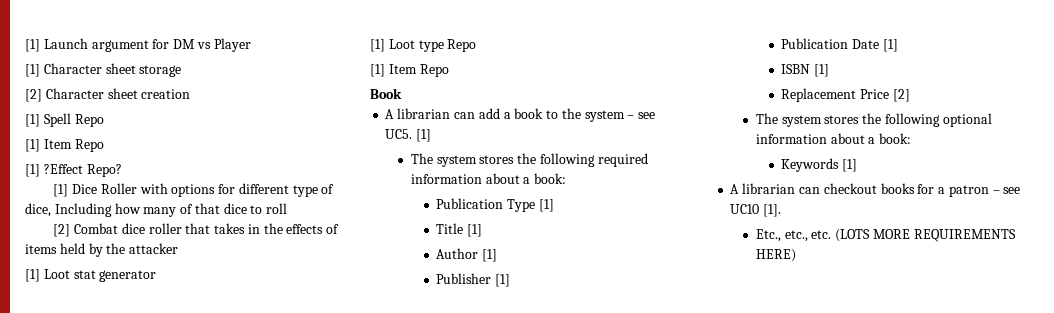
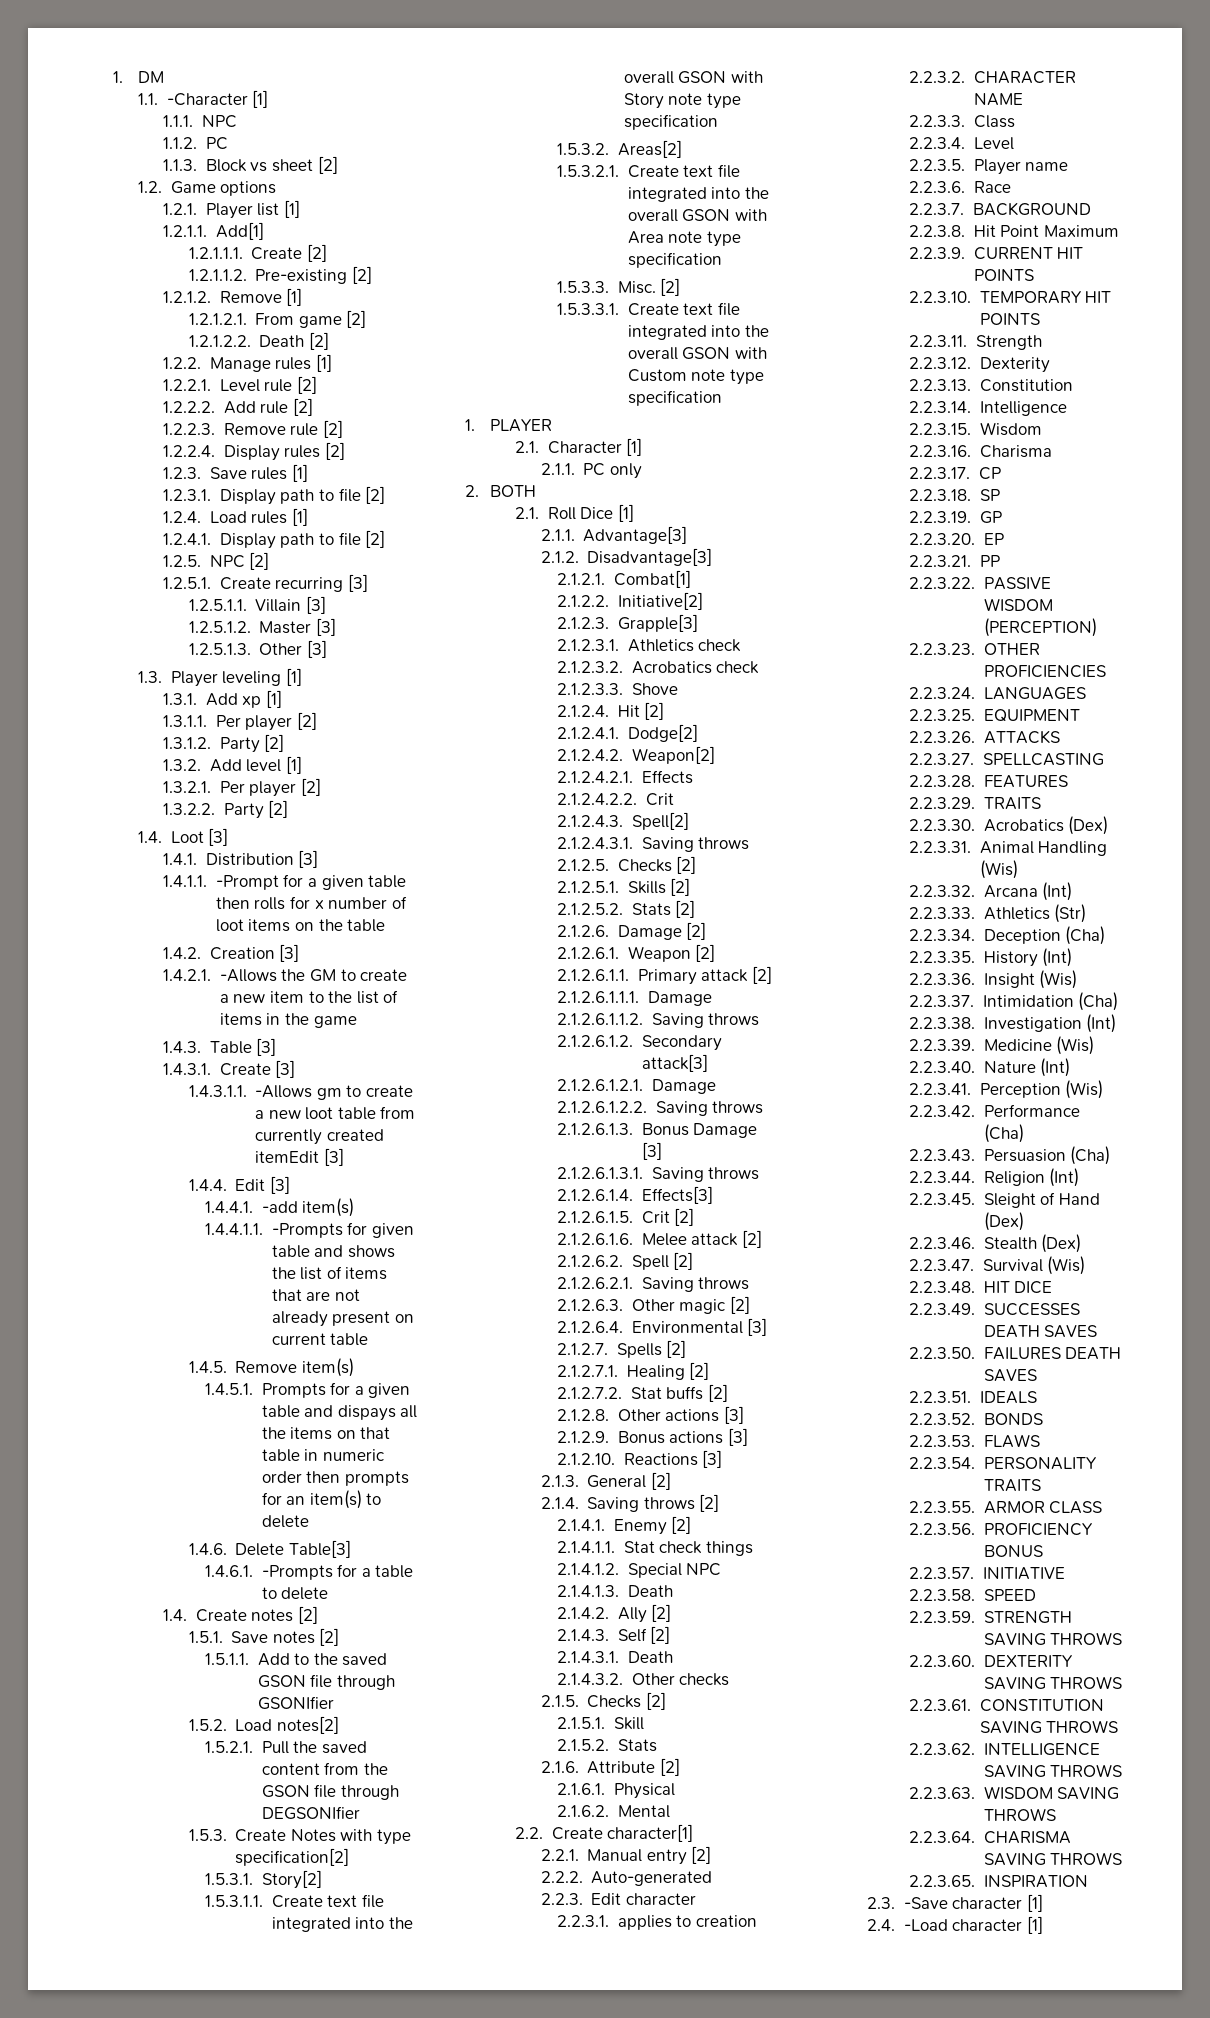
- [1] Launch argument for DM vs Player
- [1] Character sheet storage
- [2] Character sheet creation
- [1] Spell Repo
- [1] Item Repo
- [1] ?Effect Repo?
- [1] Dice Roller with options for different type of dice, Including how many of that dice to roll
- [2] Combat dice roller that takes in the effects of items held by the attacker
- [1] Loot stat generator
- [1] Loot type Repo
- [1] Item Repo
- Book
- A librarian can add a book to the system – see UC5. [1]
- The system stores the following required information about a book:
- Publication Type [1]
- Title [1]
- Author [1]
- Publisher [1]
- Publication Date [1]
- ISBN [1]
- Replacement Price [2]
- The system stores the following optional information about a book:
- Keywords [1]
- A librarian can checkout books for a patron – see UC10 [1].
- Etc., etc., etc. (LOTS MORE REQUIREMENTS HERE)
+ 1. DM
+ 1.1. -Character [1]
+ 1.1.1. NPC
+ 1.1.2. PC
+ 1.1.3. Block vs sheet [2]
+ 1.2. Game options
+ 1.2.1. Player list [1]
+ 1.2.1.1. Add[1]
+ 1.2.1.1.1. Create [2]
+ 1.2.1.1.2. Pre-existing [2]
+ 1.2.1.2. Remove [1]
+ 1.2.1.2.1. From game [2]
+ 1.2.1.2.2. Death [2]
+ 1.2.2. Manage rules [1]
+ 1.2.2.1. Level rule [2]
+ 1.2.2.2. Add rule [2]
+ 1.2.2.3. Remove rule [2]
+ 1.2.2.4. Display rules [2]
+ 1.2.3. Save rules [1]
+ 1.2.3.1. Display path to file [2]
+ 1.2.4. Load rules [1]
+ 1.2.4.1. Display path to file [2]
+ 1.2.5. NPC [2]
+ 1.2.5.1. Create recurring [3]
+ 1.2.5.1.1. Villain [3]
+ 1.2.5.1.2. Master [3]
+ 1.2.5.1.3. Other [3]
+ 1.3. Player leveling [1]
+ 1.3.1. Add xp [1]
+ 1.3.1.1. Per player [2]
+ 1.3.1.2. Party [2]
+ 1.3.2. Add level [1]
+ 1.3.2.1. Per player [2]
+ 1.3.2.2. Party [2]
+ 1.4. Loot [3]
+ 1.4.1. Distribution [3]
+ 1.4.1.1. -Prompt for a given table then rolls for x number of loot items on the table
+ 1.4.2. Creation [3]
+ 1.4.2.1. -Allows the GM to create a new item to the list of items in the game
+ 1.4.3. Table [3]
+ 1.4.3.1. Create [3]
+ 1.4.3.1.1. -Allows gm to create a new loot table from currently created itemEdit [3]
+ 1.4.4. Edit [3]
+ 1.4.4.1. -add item(s)
+ 1.4.4.1.1. -Prompts for given table and shows the list of items that are not already present on current table
+ 1.4.5. Remove item(s)
+ 1.4.5.1. Prompts for a given table and dispays all the items on that table in numeric order then prompts for an item(s) to delete
+ 1.4.6. Delete Table[3]
+ 1.4.6.1. -Prompts for a table to delete
+ 1.4. Create notes [2]
+ 1.5.1. Save notes [2]
+ 1.5.1.1. Add to the saved GSON file through GSONIfier
+ 1.5.2. Load notes[2]
+ 1.5.2.1. Pull the saved content from the GSON file through DEGSONIfier
+ 1.5.3. Create Notes with type specification[2]
+ 1.5.3.1. Story[2]
+ 1.5.3.1.1. Create text file integrated into the overall GSON with Story note type specification
+ 1.5.3.2. Areas[2]
+ 1.5.3.2.1. Create text file integrated into the overall GSON with Area note type specification
+ 1.5.3.3. Misc. [2]
+ 1.5.3.3.1. Create text file integrated into the overall GSON with Custom note type specification
+ 1. PLAYER
+ 2.1. Character [1]
+ 2.1.1. PC only
+ 2. BOTH
+ 2.1. Roll Dice [1]
+ 2.1.1. Advantage[3]
+ 2.1.2. Disadvantage[3]
+ 2.1.2.1. Combat[1]
+ 2.1.2.2. Initiative[2]
+ 2.1.2.3. Grapple[3]
+ 2.1.2.3.1. Athletics check
+ 2.1.2.3.2. Acrobatics check
+ 2.1.2.3.3. Shove
+ 2.1.2.4. Hit [2]
+ 2.1.2.4.1. Dodge[2]
+ 2.1.2.4.2. Weapon[2]
+ 2.1.2.4.2.1. Effects
+ 2.1.2.4.2.2. Crit
+ 2.1.2.4.3. Spell[2]
+ 2.1.2.4.3.1. Saving throws
+ 2.1.2.5. Checks [2]
+ 2.1.2.5.1. Skills [2]
+ 2.1.2.5.2. Stats [2]
+ 2.1.2.6. Damage [2]
+ 2.1.2.6.1. Weapon [2]
+ 2.1.2.6.1.1. Primary attack [2]
+ 2.1.2.6.1.1.1. Damage
+ 2.1.2.6.1.1.2. Saving throws
+ 2.1.2.6.1.2. Secondary attack[3]
+ 2.1.2.6.1.2.1. Damage
+ 2.1.2.6.1.2.2. Saving throws
+ 2.1.2.6.1.3. Bonus Damage [3]
+ 2.1.2.6.1.3.1. Saving throws
+ 2.1.2.6.1.4. Effects[3]
+ 2.1.2.6.1.5. Crit [2]
+ 2.1.2.6.1.6. Melee attack [2]
+ 2.1.2.6.2. Spell [2]
+ 2.1.2.6.2.1. Saving throws
+ 2.1.2.6.3. Other magic [2]
+ 2.1.2.6.4. Environmental [3]
+ 2.1.2.7. Spells [2]
+ 2.1.2.7.1. Healing [2]
+ 2.1.2.7.2. Stat buffs [2]
+ 2.1.2.8. Other actions [3]
+ 2.1.2.9. Bonus actions [3]
+ 2.1.2.10. Reactions [3]
+ 2.1.3. General [2]
+ 2.1.4. Saving throws [2]
+ 2.1.4.1. Enemy [2]
+ 2.1.4.1.1. Stat check things
+ 2.1.4.1.2. Special NPC
+ 2.1.4.1.3. Death
+ 2.1.4.2. Ally [2]
+ 2.1.4.3. Self [2]
+ 2.1.4.3.1. Death
+ 2.1.4.3.2. Other checks
+ 2.1.5. Checks [2]
+ 2.1.5.1. Skill
+ 2.1.5.2. Stats
+ 2.1.6. Attribute [2]
+ 2.1.6.1. Physical
+ 2.1.6.2. Mental
+ 2.2. Create character[1]
+ 2.2.1. Manual entry [2]
+ 2.2.2. Auto-generated
+ 2.2.3. Edit character
+ 2.2.3.1. applies to creation
+ 2.2.3.2. CHARACTER NAME
+ 2.2.3.3. Class
+ 2.2.3.4. Level
+ 2.2.3.5. Player name
+ 2.2.3.6. Race
+ 2.2.3.7. BACKGROUND
+ 2.2.3.8. Hit Point Maximum
+ 2.2.3.9. CURRENT HIT POINTS
+ 2.2.3.10. TEMPORARY HIT POINTS
+ 2.2.3.11. Strength
+ 2.2.3.12. Dexterity
+ 2.2.3.13. Constitution
+ 2.2.3.14. Intelligence
+ 2.2.3.15. Wisdom
+ 2.2.3.16. Charisma
+ 2.2.3.17. CP
+ 2.2.3.18. SP
+ 2.2.3.19. GP
+ 2.2.3.20. EP
+ 2.2.3.21. PP
+ 2.2.3.22. PASSIVE WISDOM (PERCEPTION)
+ 2.2.3.23. OTHER PROFICIENCIES
+ 2.2.3.24. LANGUAGES
+ 2.2.3.25. EQUIPMENT
+ 2.2.3.26. ATTACKS
+ 2.2.3.27. SPELLCASTING
+ 2.2.3.28. FEATURES
+ 2.2.3.29. TRAITS
+ 2.2.3.30. Acrobatics (Dex)
+ 2.2.3.31. Animal Handling (Wis)
+ 2.2.3.32. Arcana (Int)
+ 2.2.3.33. Athletics (Str)
+ 2.2.3.34. Deception (Cha)
+ 2.2.3.35. History (Int)
+ 2.2.3.36. Insight (Wis)
+ 2.2.3.37. Intimidation (Cha)
+ 2.2.3.38. Investigation (Int)
+ 2.2.3.39. Medicine (Wis)
+ 2.2.3.40. Nature (Int)
+ 2.2.3.41. Perception (Wis)
+ 2.2.3.42. Performance (Cha)
+ 2.2.3.43. Persuasion (Cha)
+ 2.2.3.44. Religion (Int)
+ 2.2.3.45. Sleight of Hand (Dex)
+ 2.2.3.46. Stealth (Dex)
+ 2.2.3.47. Survival (Wis)
+ 2.2.3.48. HIT DICE
+ 2.2.3.49. SUCCESSES DEATH SAVES
+ 2.2.3.50. FAILURES DEATH SAVES
+ 2.2.3.51. IDEALS
+ 2.2.3.52. BONDS
+ 2.2.3.53. FLAWS
+ 2.2.3.54. PERSONALITY TRAITS
+ 2.2.3.55. ARMOR CLASS
+ 2.2.3.56. PROFICIENCY BONUS
+ 2.2.3.57. INITIATIVE
+ 2.2.3.58. SPEED
+ 2.2.3.59. STRENGTH SAVING THROWS
+ 2.2.3.60. DEXTERITY SAVING THROWS
+ 2.2.3.61. CONSTITUTION SAVING THROWS
+ 2.2.3.62. INTELLIGENCE SAVING THROWS
+ 2.2.3.63. WISDOM SAVING THROWS
+ 2.2.3.64. CHARISMA SAVING THROWS
+ 2.2.3.65. INSPIRATION
+ 2.3. -Save character [1]
+ 2.4. -Load character [1]

